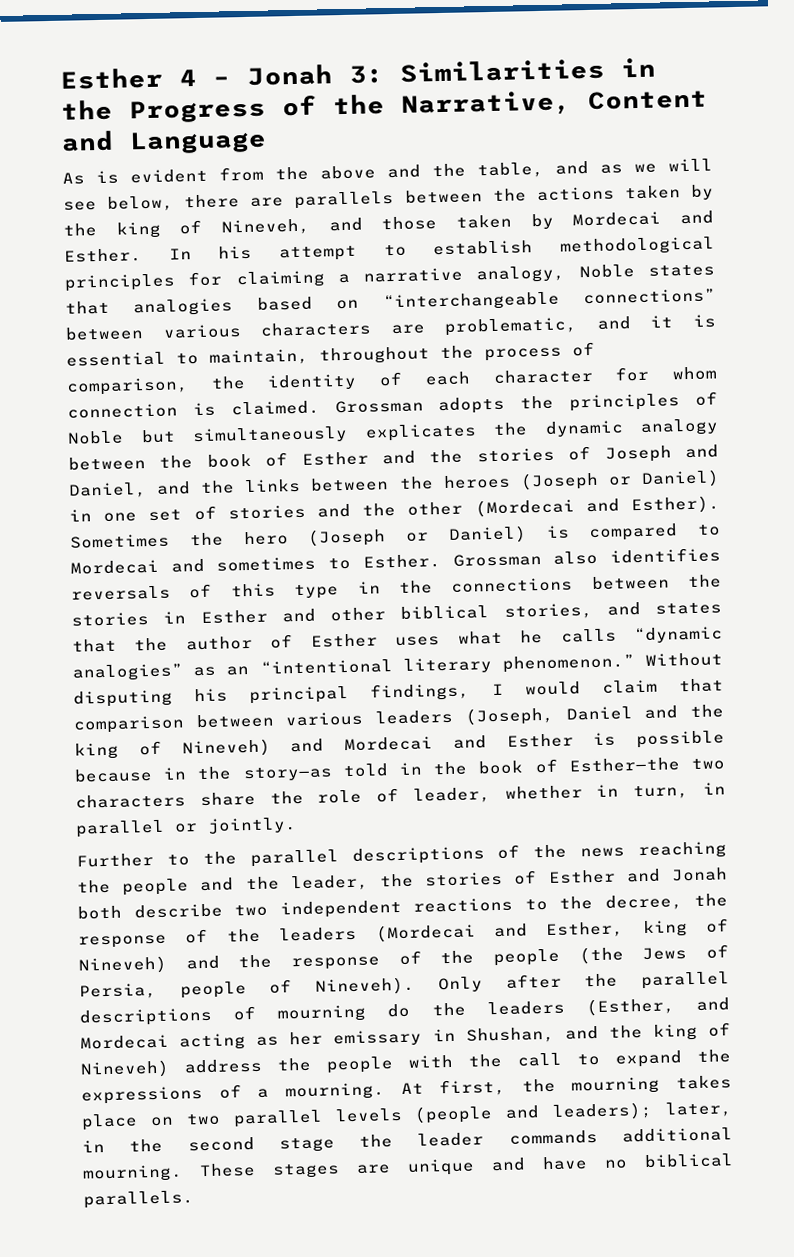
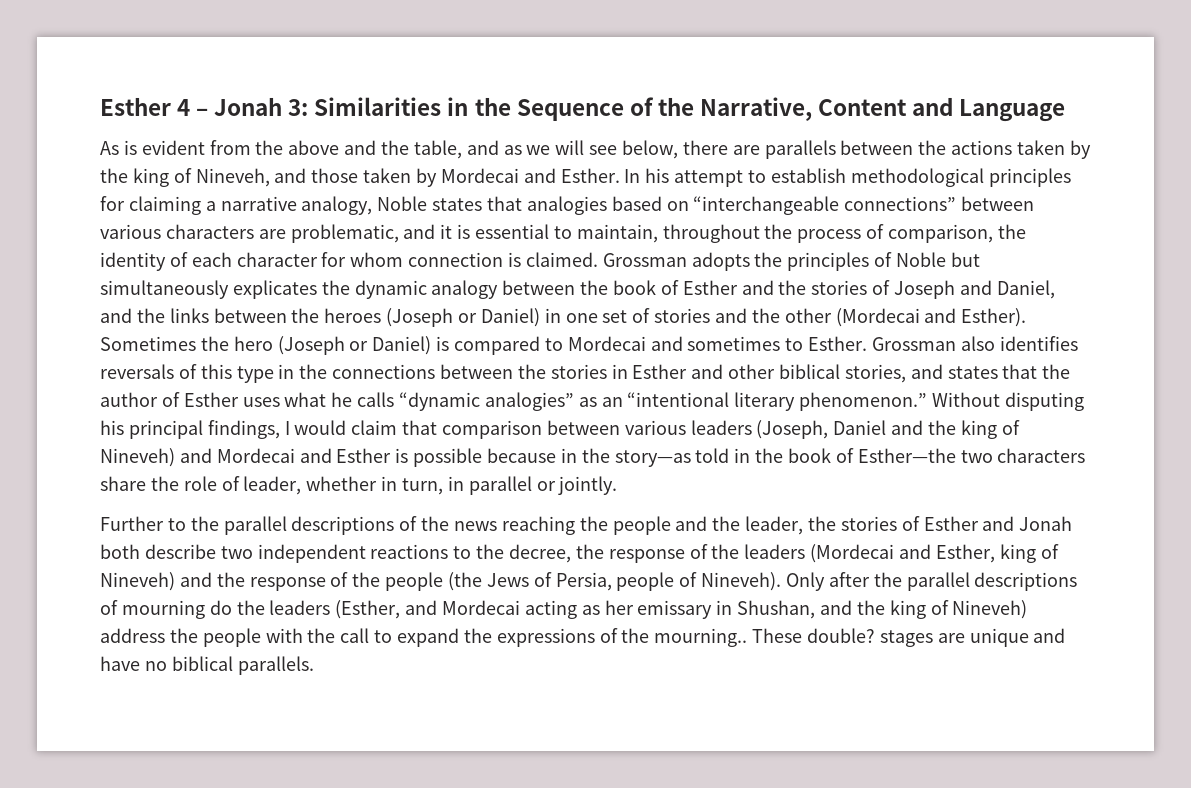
- Esther 4 – Jonah 3: Similarities in the Progress of the Narrative, Content and Language
+ Esther 4 – Jonah 3: Similarities in the Sequence of the Narrative, Content and Language
- Only after the parallel descriptions of mourning do the leaders (Esther, and Mordecai acting as her emissary in Shushan, and the king of Nineveh) address the people with the call to expand the expressions of a mourning. At first, the mourning takes place on two parallel levels (people and leaders); later, in the second stage the leader commands additional mourning. These stages are unique and have no biblical parallels.
+ Only after the parallel descriptions of mourning do the leaders (Esther, and Mordecai acting as her emissary in Shushan, and the king of Nineveh) address the people with the call to expand the expressions of the mourning.. These double? stages are unique and have no biblical parallels.

